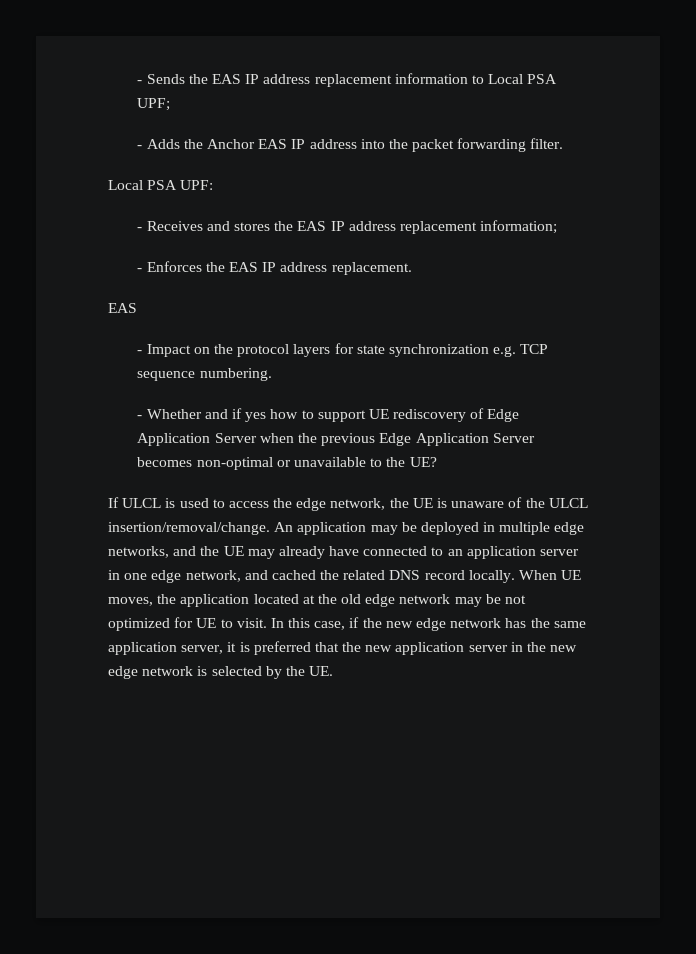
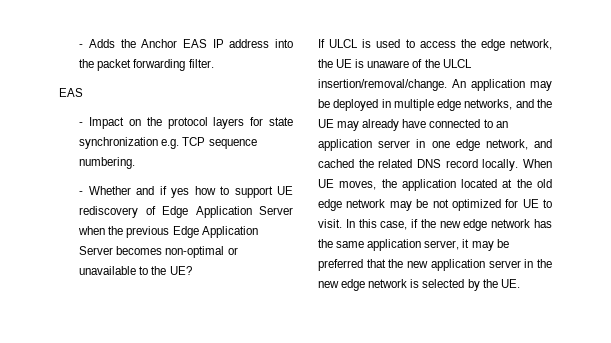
- - Sends the EAS IP address replacement information to Local PSA UPF;
- Local PSA UPF:
- - Receives and stores the EAS IP address replacement information;
- - Enforces the EAS IP address replacement.
- In this case, if the new edge network has the same application server, it is preferred that the new application server in the new edge network is selected by the UE.
+ In this case, if the new edge network has the same application server, it may be preferred that the new application server in the new edge network is selected by the UE.

